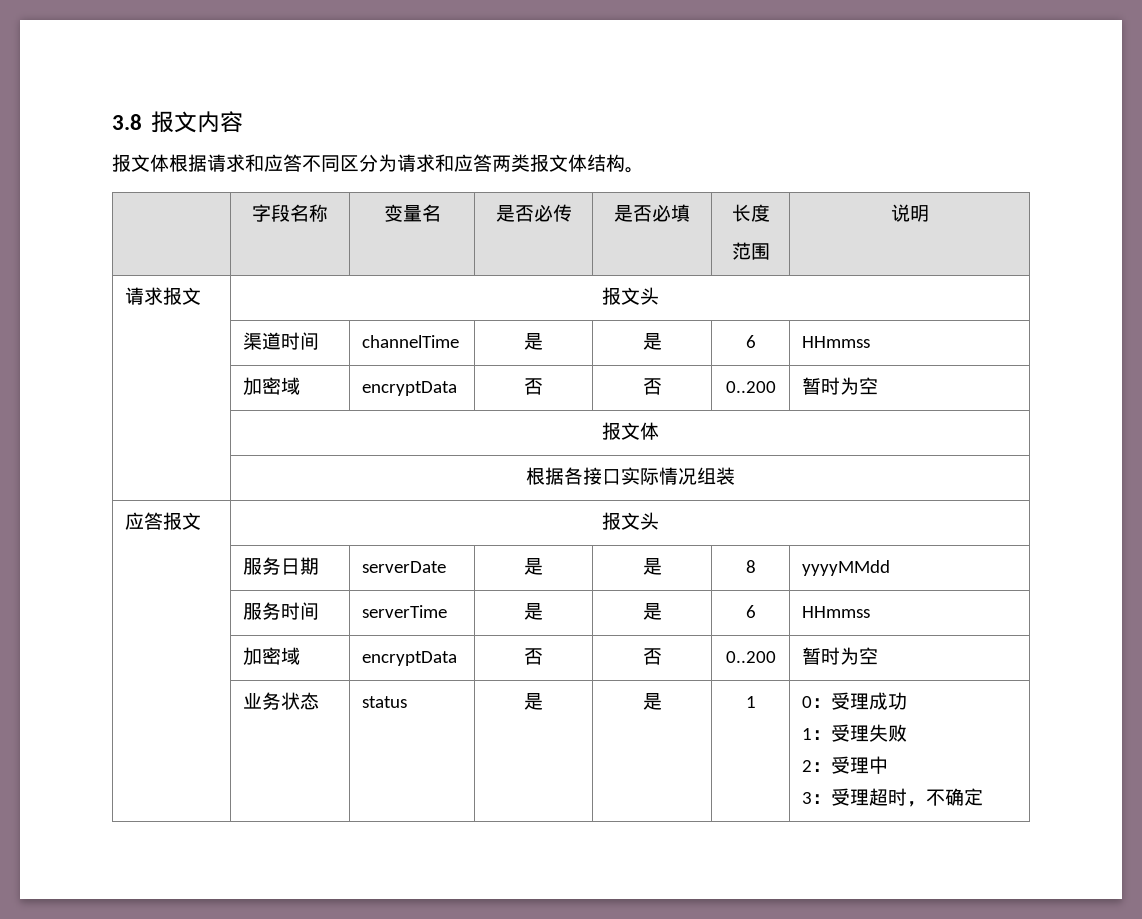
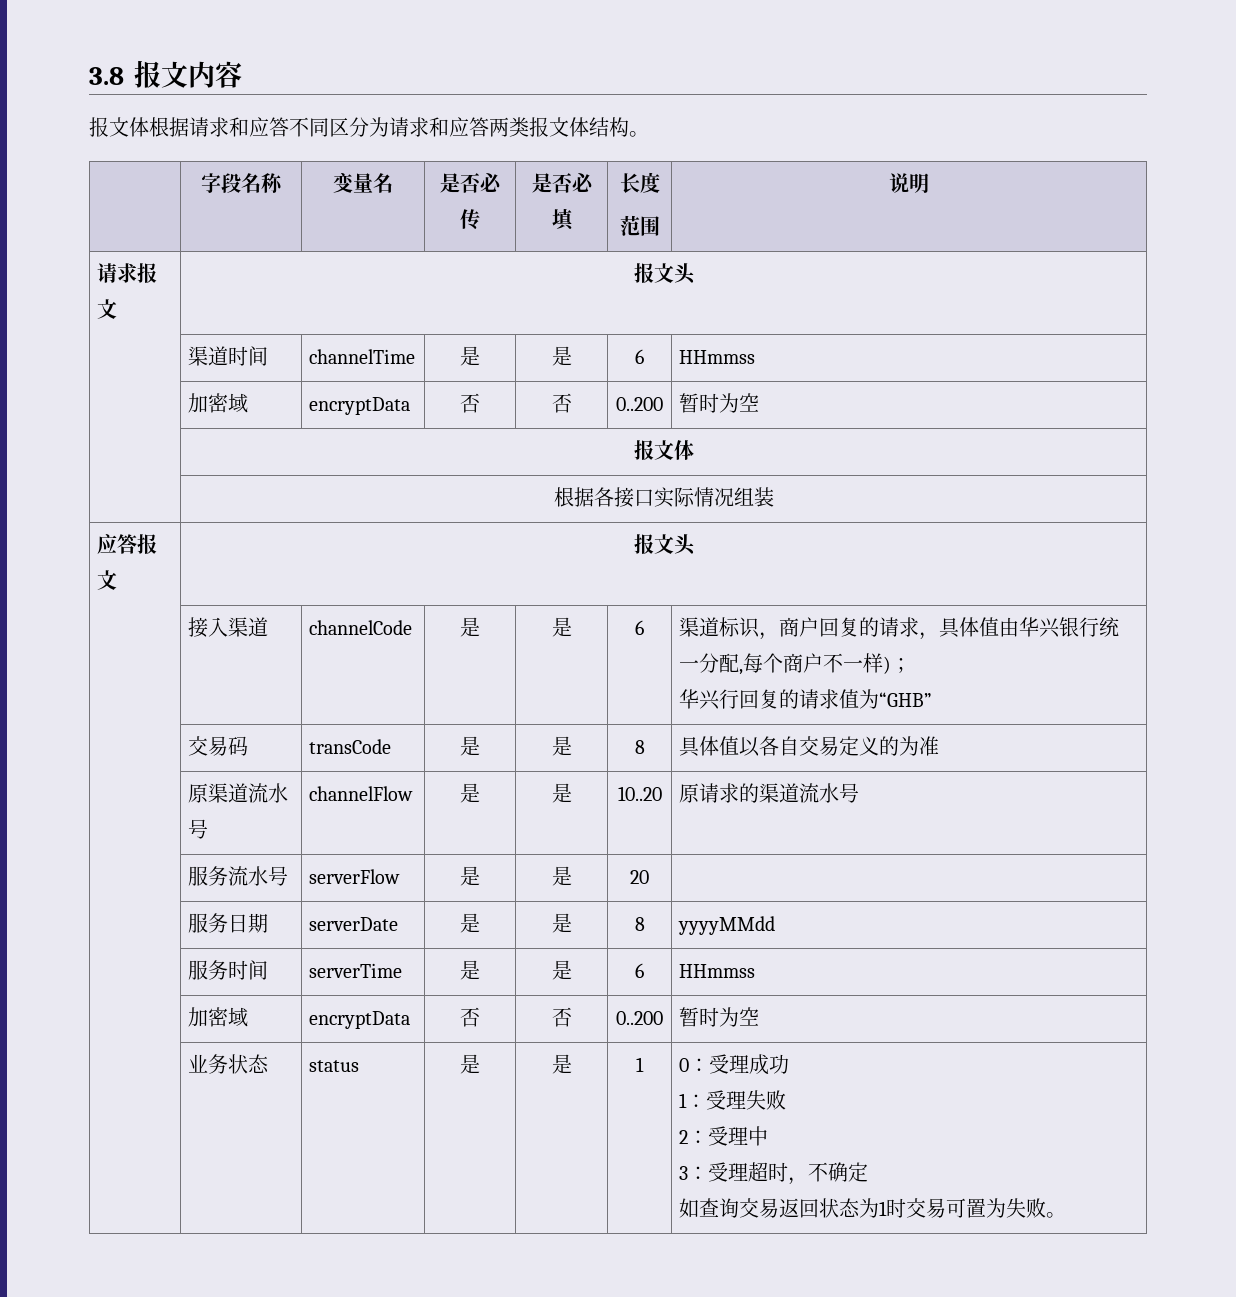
+ | 接入渠道 | channelCode | 是 | 是 | 6 | 渠道标识，商户回复的请求，具体值由华兴银行统一分配,每个商户不一样)；
+ 华兴行回复的请求值为“GHB”
+ | 交易码 | transCode | 是 | 是 | 8 | 具体值以各自交易定义的为准
+ | 原渠道流水号 | channelFlow | 是 | 是 | 10..20 | 原请求的渠道流水号
+ | 服务流水号 | serverFlow | 是 | 是 | 20 |
  | 业务状态 | status | 是 | 是 | 1 | 0：受理成功
  1：受理失败
  2：受理中
  3：受理超时，不确定
+ 如查询交易返回状态为1时交易可置为失败。

